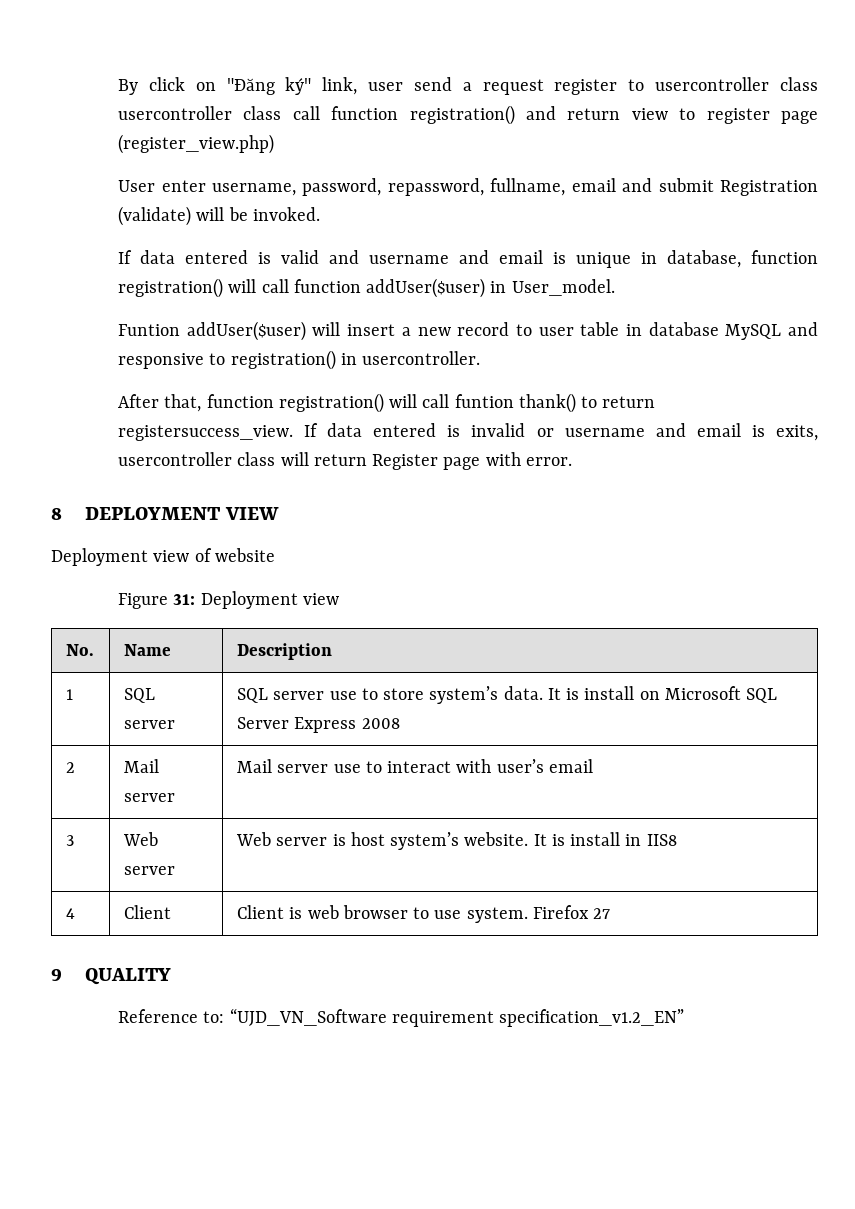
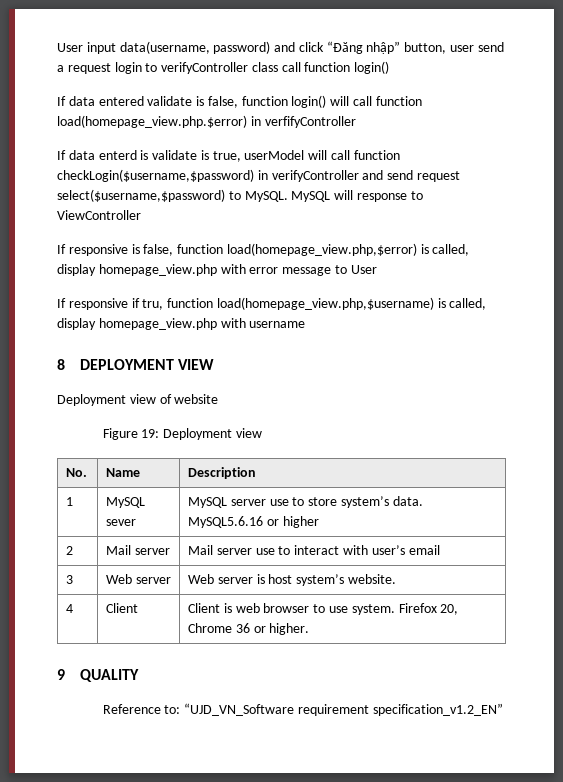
- By click on "Đăng ký" link, user send a request register to usercontroller class usercontroller class call function registration() and return view to register page (register_view.php)
- User enter username, password, repassword, fullname, email and submit Registration (validate) will be invoked.
- If data entered is valid and username and email is unique in database, function registration() will call function addUser($user) in User_model.
- Funtion addUser($user) will insert a new record to user table in database MySQL and responsive to registration() in usercontroller.
- After that, function registration() will call funtion thank() to return registersuccess_view. If data entered is invalid or username and email is exits, usercontroller class will return Register page with error.
+ User input data(username, password) and click “Đăng nhập” button, user send a request login to verifyController class call function login()
+ If data entered validate is false, function login() will call function load(homepage_view.php.$error) in verfifyController
+ If data enterd is validate is true, userModel will call function checkLogin($username,$password) in verifyController and send request select($username,$password) to MySQL. MySQL will response to ViewController
+ If responsive is false, function load(homepage_view.php,$error) is called, display homepage_view.php with error message to User
+ If responsive if tru, function load(homepage_view.php,$username) is called, display homepage_view.php with username
- Figure 31: Deployment view
+ Figure 19: Deployment view
- 1 | SQL server | SQL server use to store system’s data. It is install on Microsoft SQL Server Express 2008
+ 1 | MySQL sever | MySQL server use to store system’s data. MySQL5.6.16 or higher
- 3 | Web server | Web server is host system’s website. It is install in IIS8
+ 3 | Web server | Web server is host system’s website.
- 4 | Client | Client is web browser to use system. Firefox 27
+ 4 | Client | Client is web browser to use system. Firefox 20, Chrome 36 or higher.

